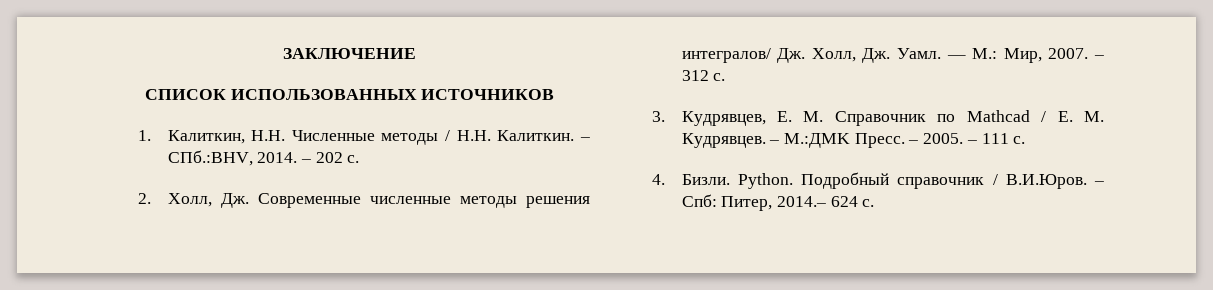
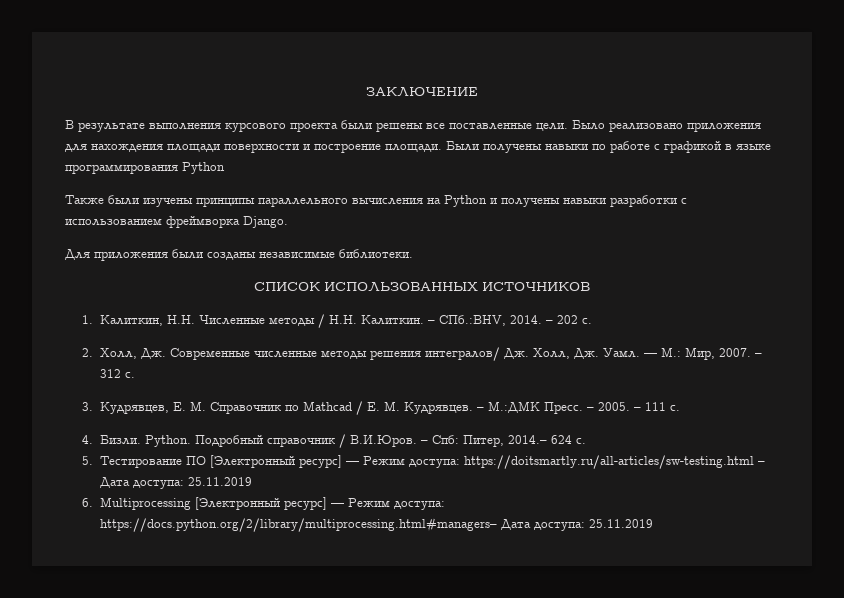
+ В результате выполнения курсового проекта были решены все поставленные цели. Было реализовано приложения для нахождения площади поверхности и построение площади. Были получены навыки по работе с графикой в языке программирования Python
+ Также были изучены принципы параллельного вычисления на Python и получены навыки разработки с использованием фреймворка Django.
+ Для приложения были созданы независимые библиотеки.
+ 5. Тестирование ПО [Электронный ресурс] — Режим доступа: https://doitsmartly.ru/all-articles/sw-testing.html – Дата доступа: 25.11.2019
+ 6. Multiprocessing [Электронный ресурс] — Режим доступа: https://docs.python.org/2/library/multiprocessing.html#managers– Дата доступа: 25.11.2019

